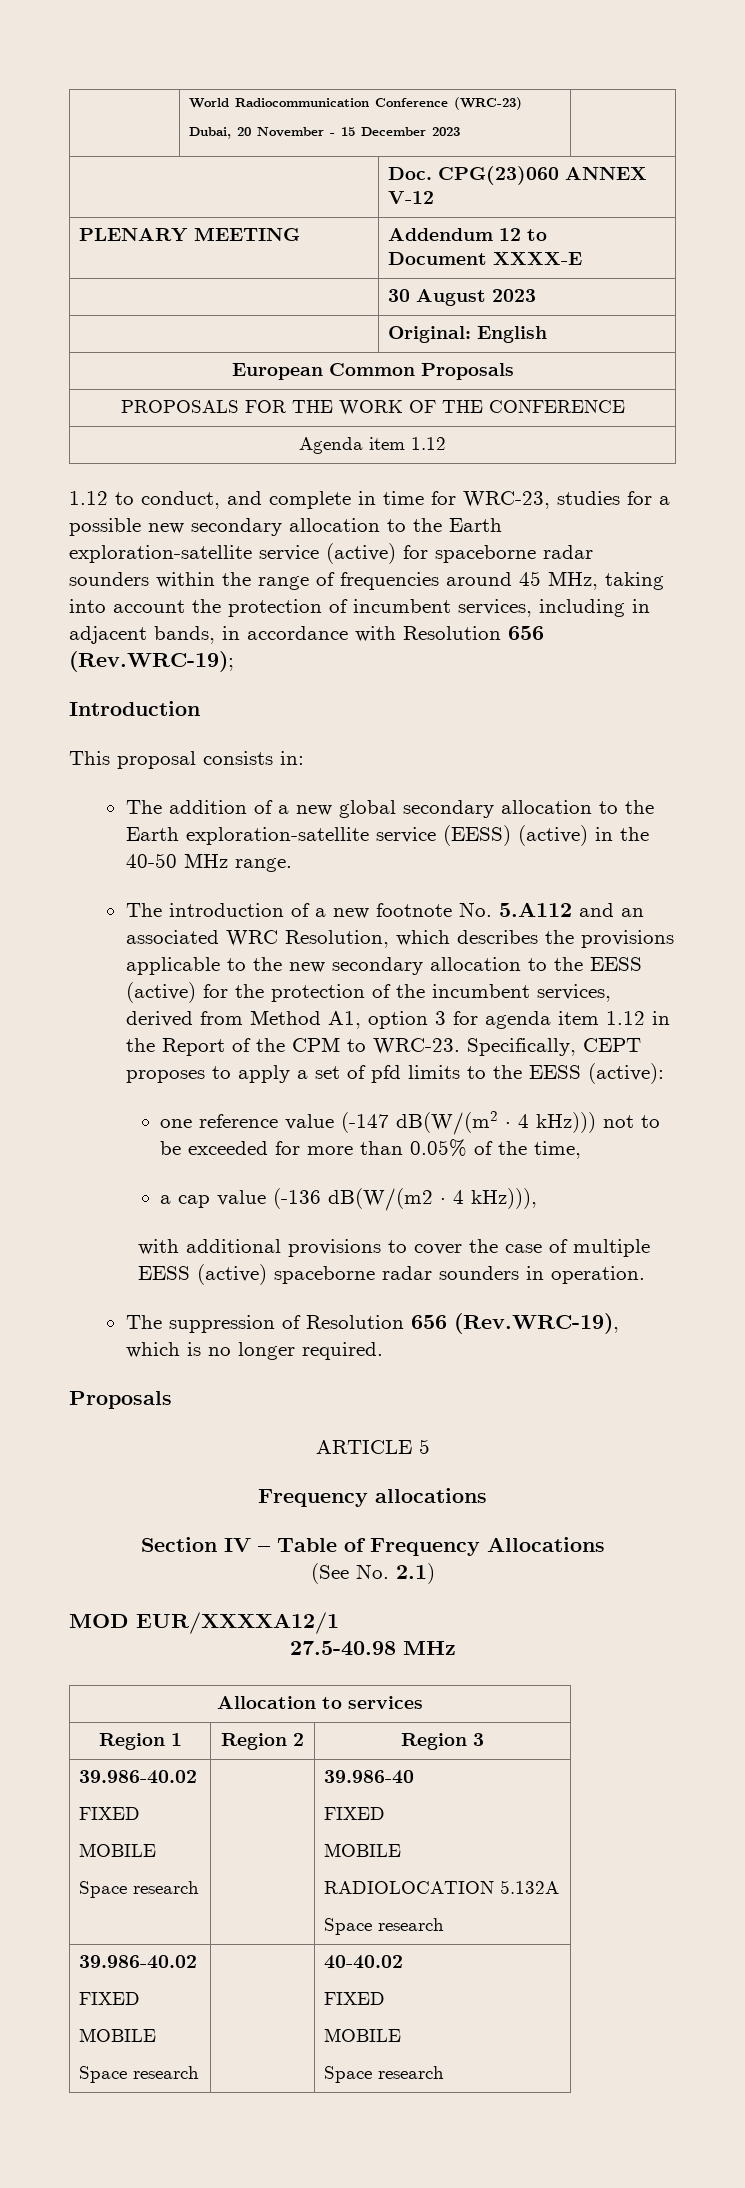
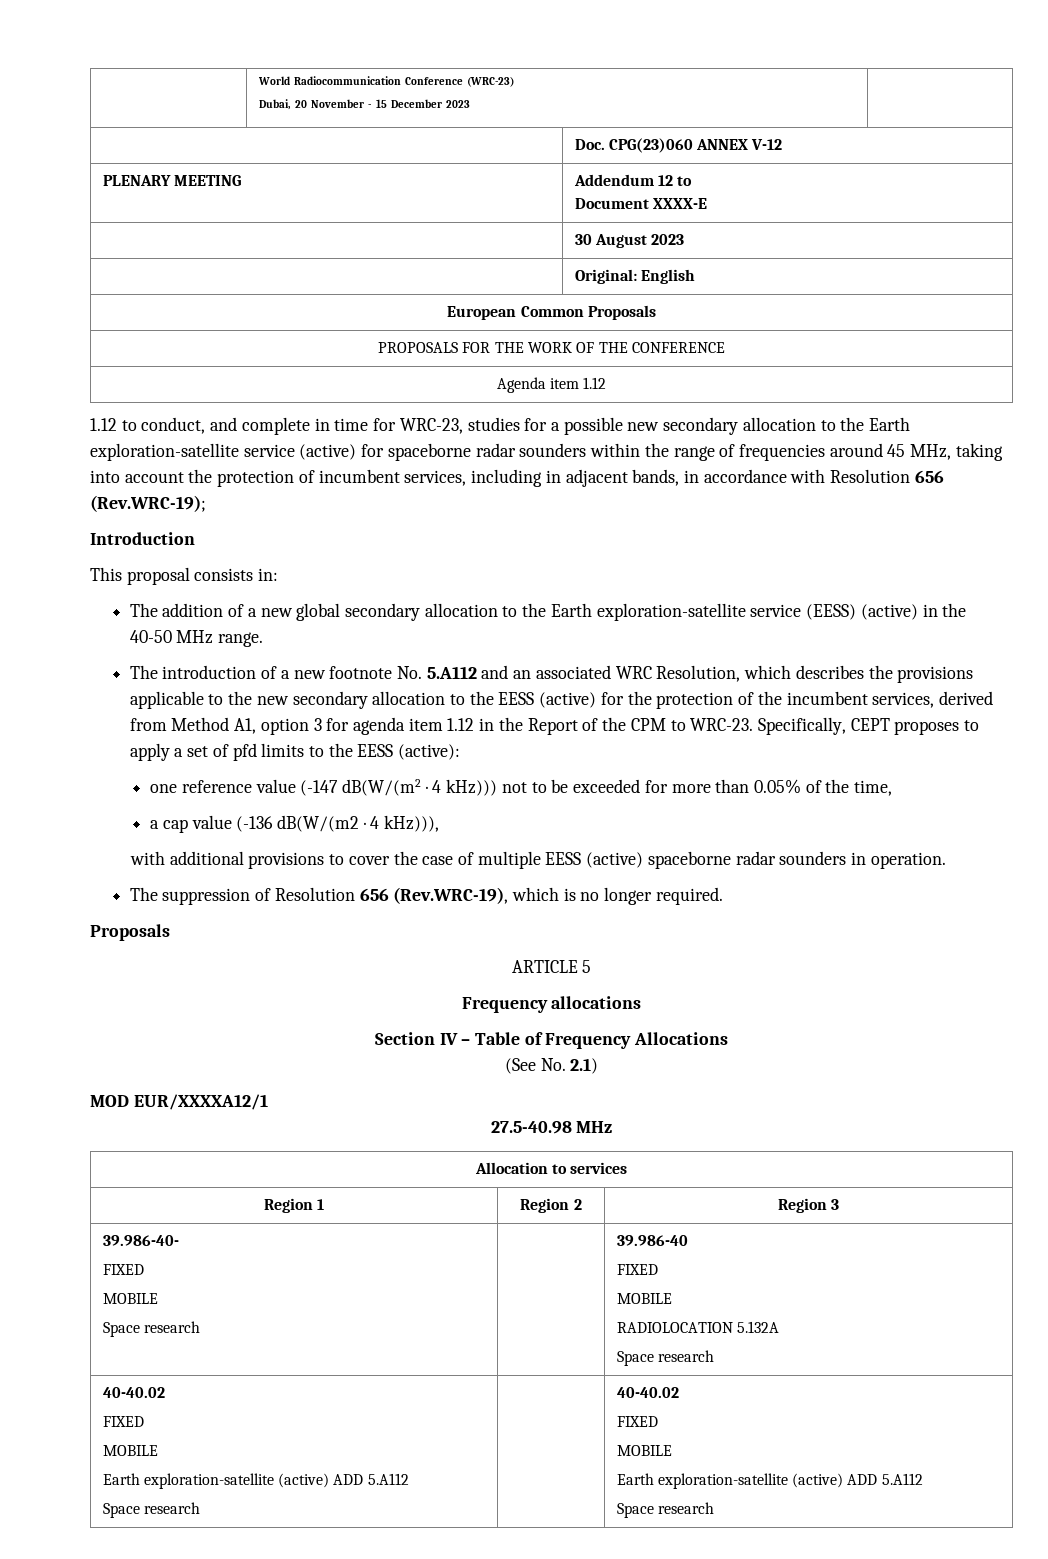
  Region 1 | Region 2 | Region 3
- 39.986-40.02
+ 39.986-40-
  FIXED
  MOBILE
  Space research | | 39.986-40
  FIXED
  MOBILE
  RADIOLOCATION 5.132A
  Space research
- 39.986-40.02
+ 40-40.02
  FIXED
  MOBILE
+ Earth exploration-satellite (active) ADD 5.A112
  Space research | | 40-40.02
  FIXED
  MOBILE
+ Earth exploration-satellite (active) ADD 5.A112

